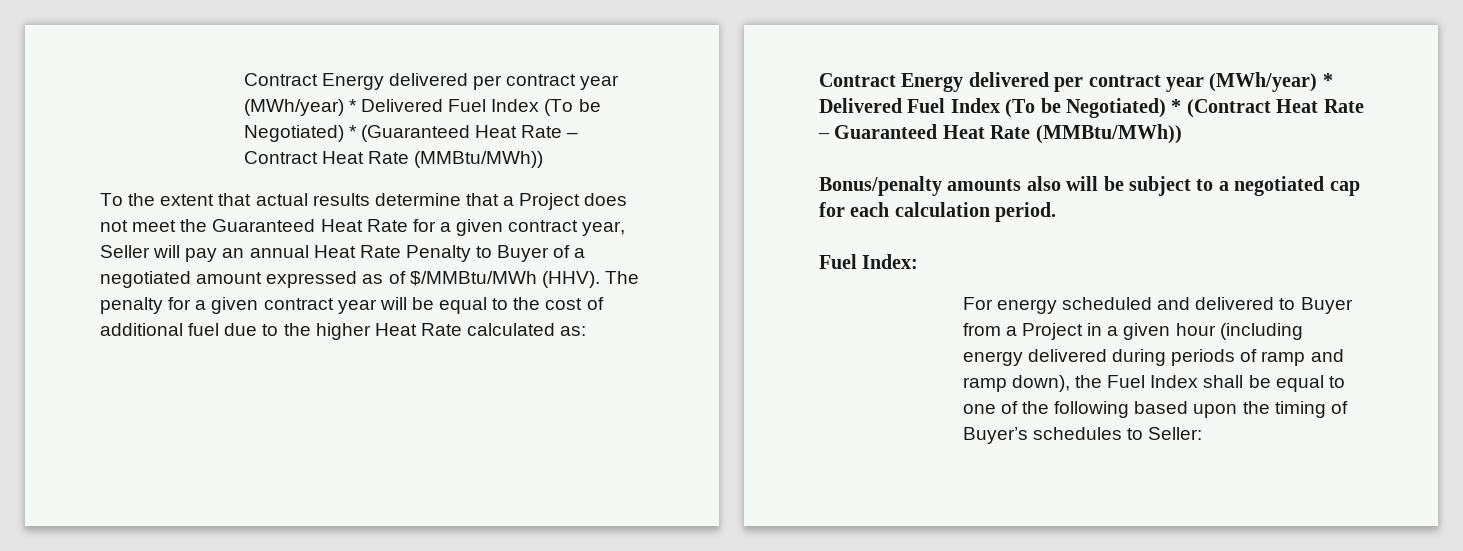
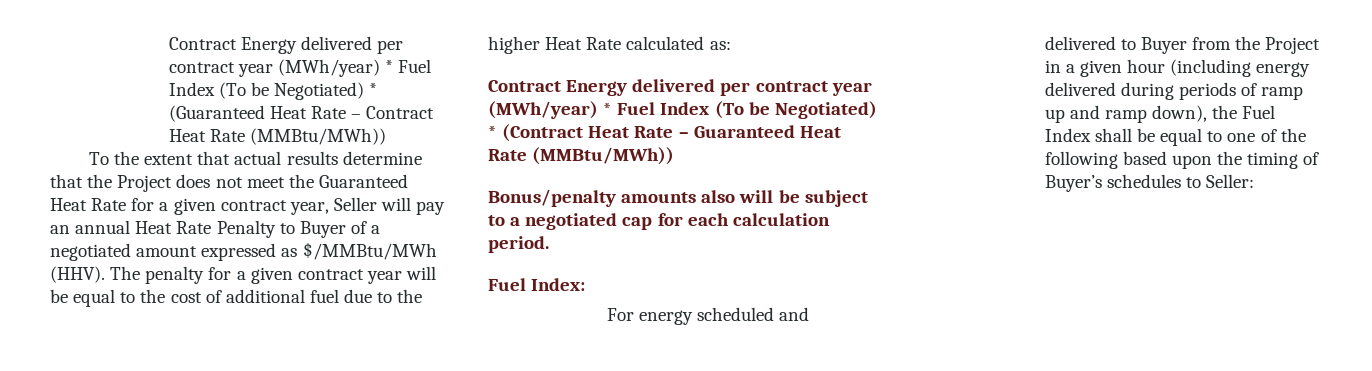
- Contract Energy delivered per contract year (MWh/year) * Delivered Fuel Index (To be Negotiated) * (Guaranteed Heat Rate – Contract Heat Rate (MMBtu/MWh))
+ Contract Energy delivered per contract year (MWh/year) * Fuel Index (To be Negotiated) * (Guaranteed Heat Rate – Contract Heat Rate (MMBtu/MWh))
- To the extent that actual results determine that a Project does not meet the Guaranteed Heat Rate for a given contract year, Seller will pay an annual Heat Rate Penalty to Buyer of a negotiated amount expressed as of $/MMBtu/MWh (HHV).
+ To the extent that actual results determine that the Project does not meet the Guaranteed Heat Rate for a given contract year, Seller will pay an annual Heat Rate Penalty to Buyer of a negotiated amount expressed as $/MMBtu/MWh (HHV).
- Contract Energy delivered per contract year (MWh/year) * Delivered Fuel Index (To be Negotiated) * (Contract Heat Rate – Guaranteed Heat Rate (MMBtu/MWh))
+ Contract Energy delivered per contract year (MWh/year) * Fuel Index (To be Negotiated) * (Contract Heat Rate – Guaranteed Heat Rate (MMBtu/MWh))
- For energy scheduled and delivered to Buyer from a Project in a given hour (including energy delivered during periods of ramp and ramp down), the Fuel Index shall be equal to one of the following based upon the timing of Buyer’s schedules to Seller:
+ For energy scheduled and delivered to Buyer from the Project in a given hour (including energy delivered during periods of ramp up and ramp down), the Fuel Index shall be equal to one of the following based upon the timing of Buyer’s schedules to Seller:

